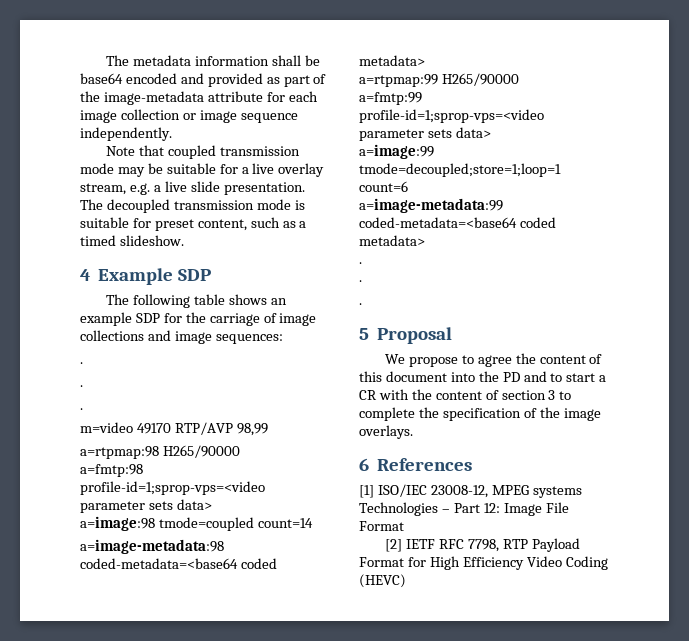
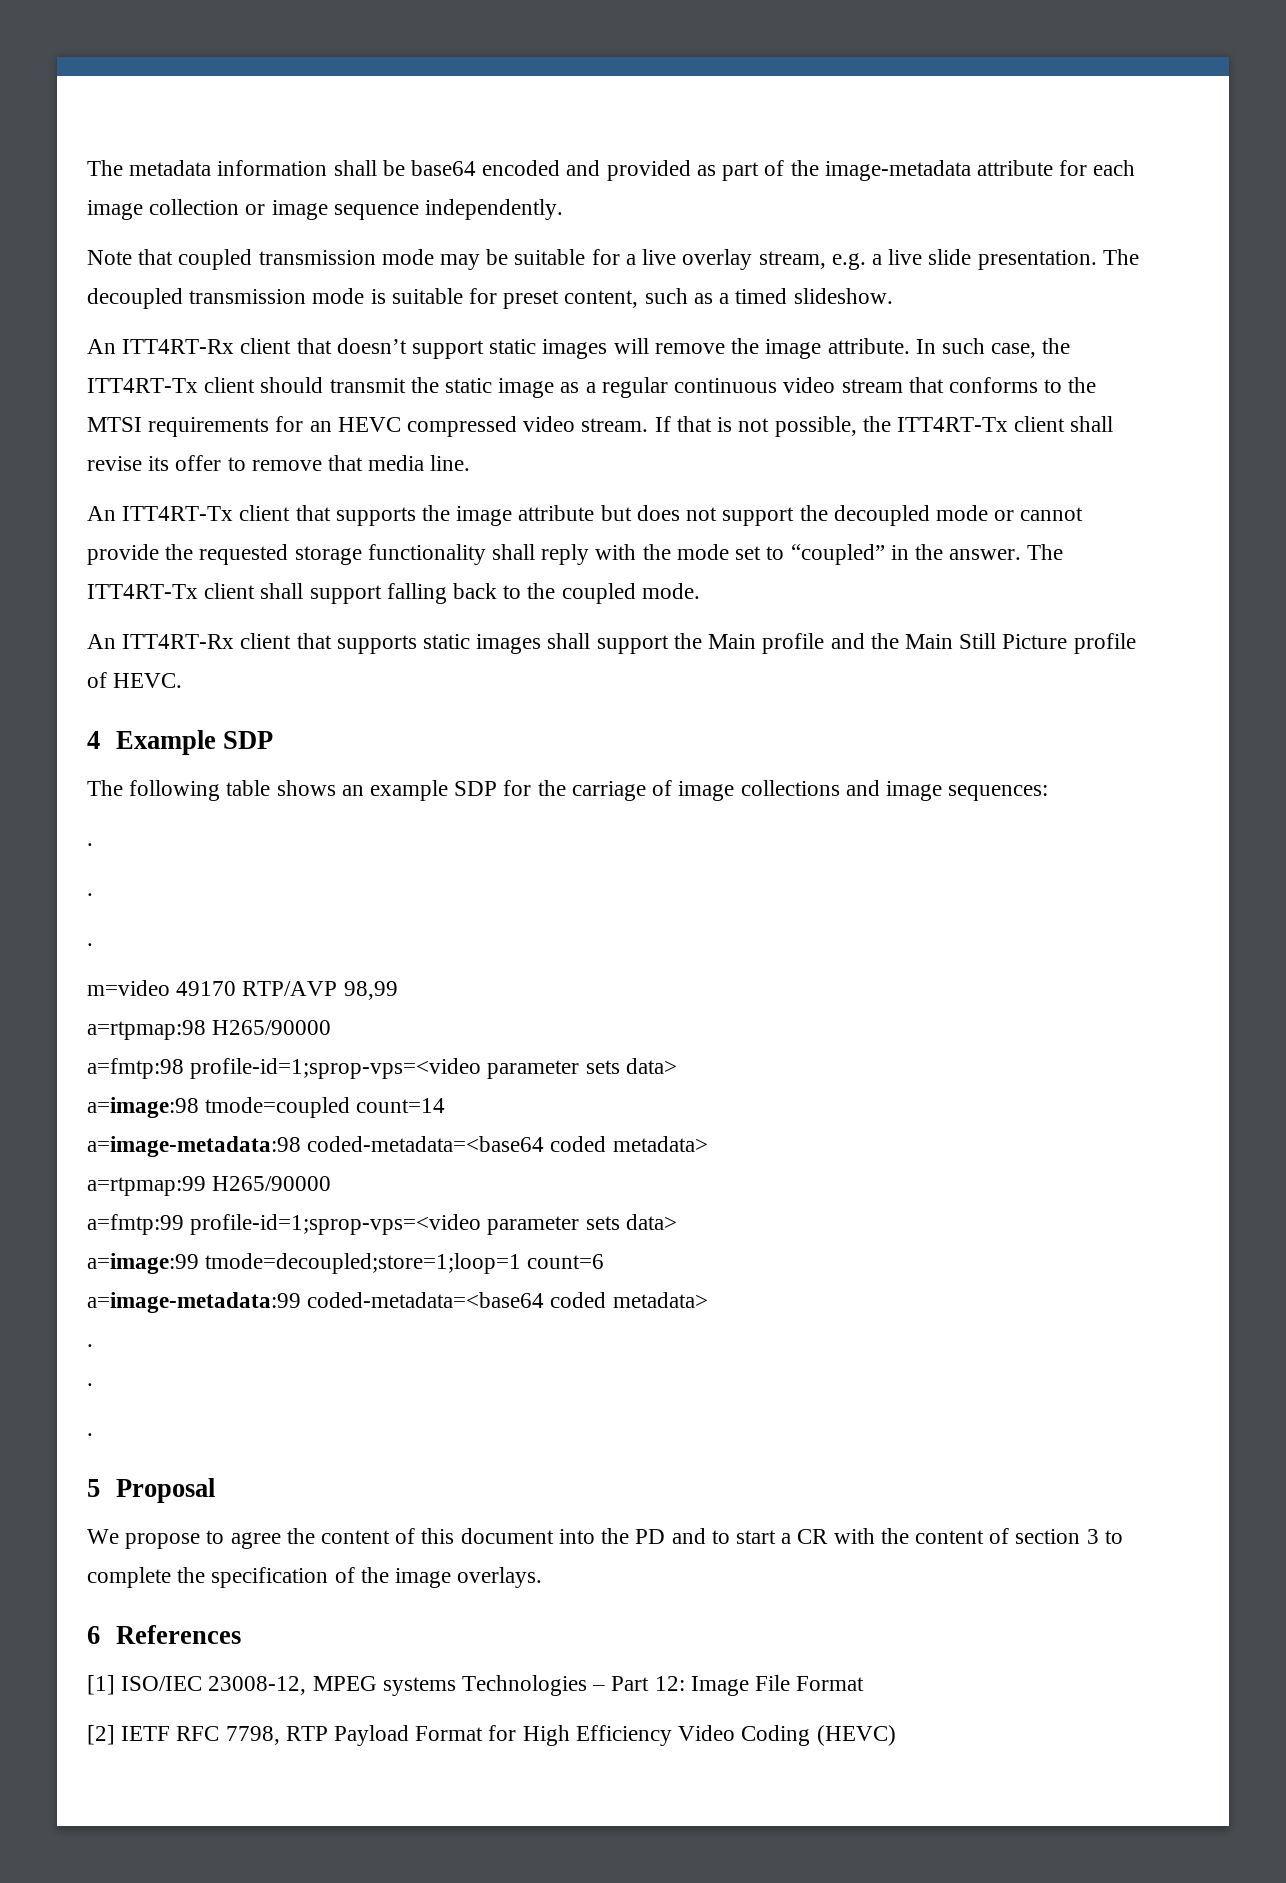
+ An ITT4RT-Rx client that doesn’t support static images will remove the image attribute. In such case, the ITT4RT-Tx client should transmit the static image as a regular continuous video stream that conforms to the MTSI requirements for an HEVC compressed video stream. If that is not possible, the ITT4RT-Tx client shall revise its offer to remove that media line.
+ An ITT4RT-Tx client that supports the image attribute but does not support the decoupled mode or cannot provide the requested storage functionality shall reply with the mode set to “coupled” in the answer. The ITT4RT-Tx client shall support falling back to the coupled mode.
+ An ITT4RT-Rx client that supports static images shall support the Main profile and the Main Still Picture profile of HEVC.

